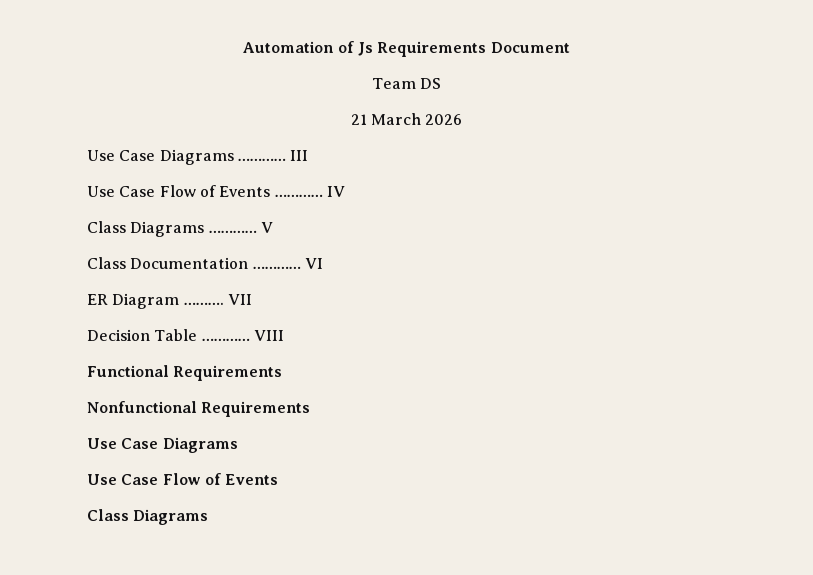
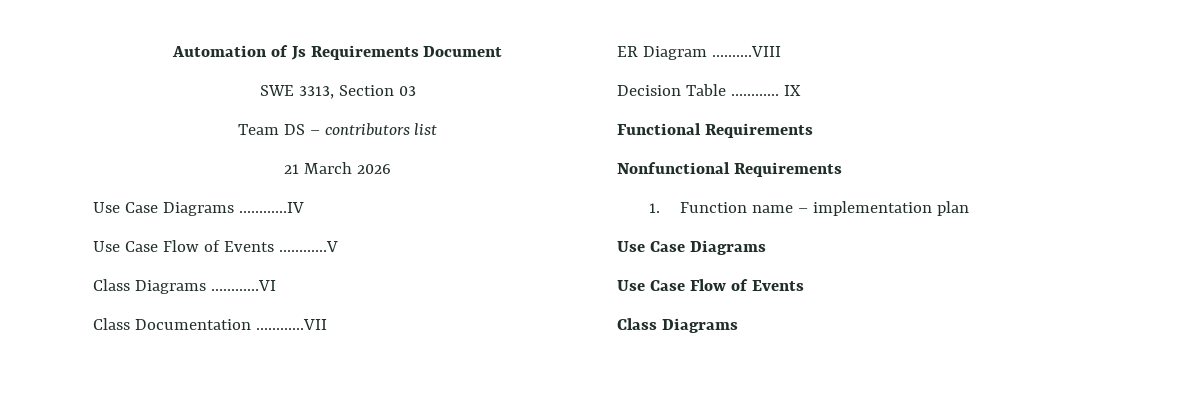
+ SWE 3313, Section 03
- Team DS
+ Team DS – contributors list
- Use Case Diagrams ………… III
- Use Case Flow of Events ………… IV
- Class Diagrams ………… V
+ Use Case Diagrams …………IV
+ Use Case Flow of Events …………V
+ Class Diagrams …………VI
- Class Documentation ………… VI
+ Class Documentation …………VII
- ER Diagram ………. VII
+ ER Diagram ……….VIII
- VIII
+ IX
+ 1. Function name – implementation plan

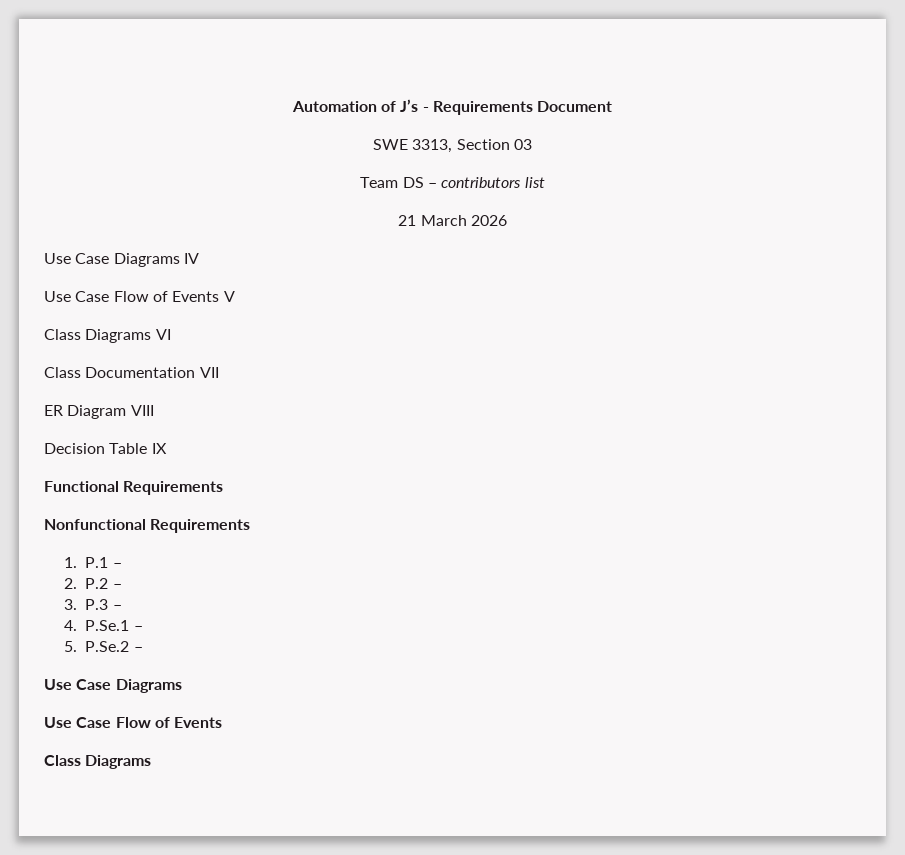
- Automation of Js Requirements Document
+ Automation of J’s - Requirements Document
- Use Case Diagrams …………IV
- Use Case Flow of Events …………V
- Class Diagrams …………VI
+ Use Case Diagrams IV
+ Use Case Flow of Events V
+ Class Diagrams VI
- Class Documentation …………VII
+ Class Documentation VII
- ER Diagram ……….VIII
+ ER Diagram VIII
- Decision Table ………… IX
+ Decision Table IX
- 1. Function name – implementation plan
+ 1. P.1 –
+ 2. P.2 –
+ 3. P.3 –
+ 4. P.Se.1 –
+ 5. P.Se.2 –

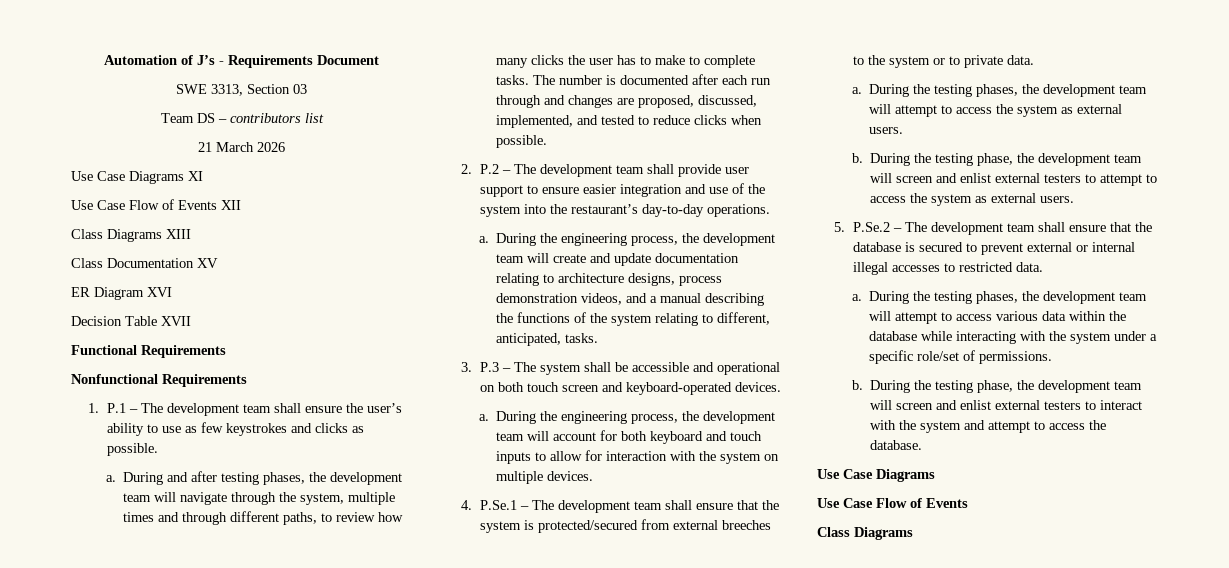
- Use Case Diagrams IV
- Use Case Flow of Events V
- Class Diagrams VI
+ Use Case Diagrams XI
+ Use Case Flow of Events XII
+ Class Diagrams XIII
- Class Documentation VII
+ Class Documentation XV
- ER Diagram VIII
+ ER Diagram XVI
- Decision Table IX
+ Decision Table XVII
- 1. P.1 –
- 2. P.2 –
- 3. P.3 –
- 4. P.Se.1 –
- 5. P.Se.2 –
+ 1. P.1 – The development team shall ensure the user’s ability to use as few keystrokes and clicks as possible.
+ a. During and after testing phases, the development team will navigate through the system, multiple times and through different paths, to review how many clicks the user has to make to complete tasks. The number is documented after each run through and changes are proposed, discussed, implemented, and tested to reduce clicks when possible.
+ 2. P.2 – The development team shall provide user support to ensure easier integration and use of the system into the restaurant’s day-to-day operations.
+ a. During the engineering process, the development team will create and update documentation relating to architecture designs, process demonstration videos, and a manual describing the functions of the system relating to different, anticipated, tasks.
+ 3. P.3 – The system shall be accessible and operational on both touch screen and keyboard-operated devices.
+ a. During the engineering process, the development team will account for both keyboard and touch inputs to allow for interaction with the system on multiple devices.
+ 4. P.Se.1 – The development team shall ensure that the system is protected/secured from external breeches to the system or to private data.
+ a. During the testing phases, the development team will attempt to access the system as external users.
+ b. During the testing phase, the development team will screen and enlist external testers to attempt to access the system as external users.
+ 5. P.Se.2 – The development team shall ensure that the database is secured to prevent external or internal illegal accesses to restricted data.
+ a. During the testing phases, the development team will attempt to access various data within the database while interacting with the system under a specific role/set of permissions.
+ b. During the testing phase, the development team will screen and enlist external testers to interact with the system and attempt to access the database.

